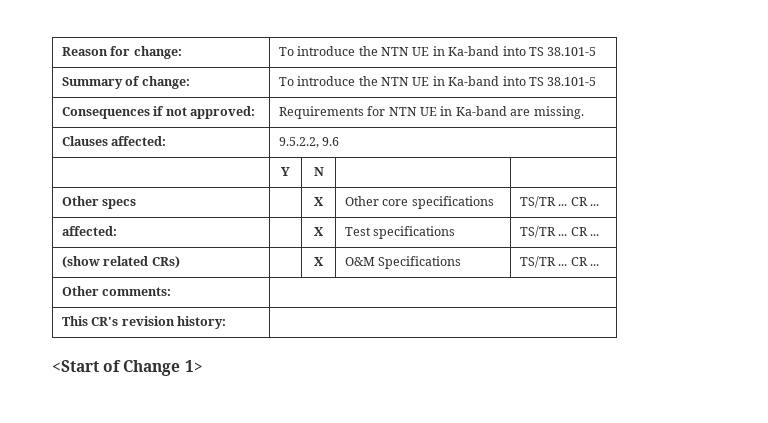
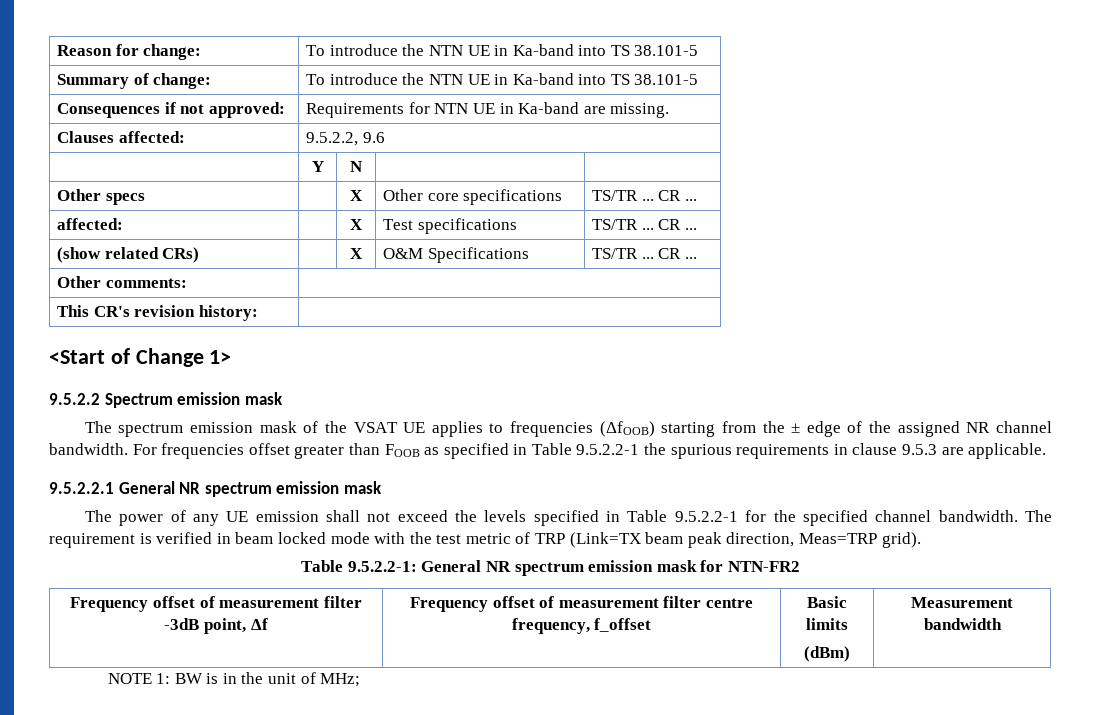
+ 9.5.2.2 Spectrum emission mask
+ The spectrum emission mask of the VSAT UE applies to frequencies (ΔfOOB) starting from the ± edge of the assigned NR channel bandwidth. For frequencies offset greater than FOOB as specified in Table 9.5.2.2-1 the spurious requirements in clause 9.5.3 are applicable.
+ 9.5.2.2.1 General NR spectrum emission mask
+ The power of any UE emission shall not exceed the levels specified in Table 9.5.2.2-1 for the specified channel bandwidth. The requirement is verified in beam locked mode with the test metric of TRP (Link=TX beam peak direction, Meas=TRP grid).
+ Table 9.5.2.2-1: General NR spectrum emission mask for NTN-FR2
+ Frequency offset of measurement filter -3dB point, Δf | Frequency offset of measurement filter centre frequency, f_offset | Basic limits
+ (dBm) | Measurement bandwidth
+ NOTE 1: BW is in the unit of MHz;

